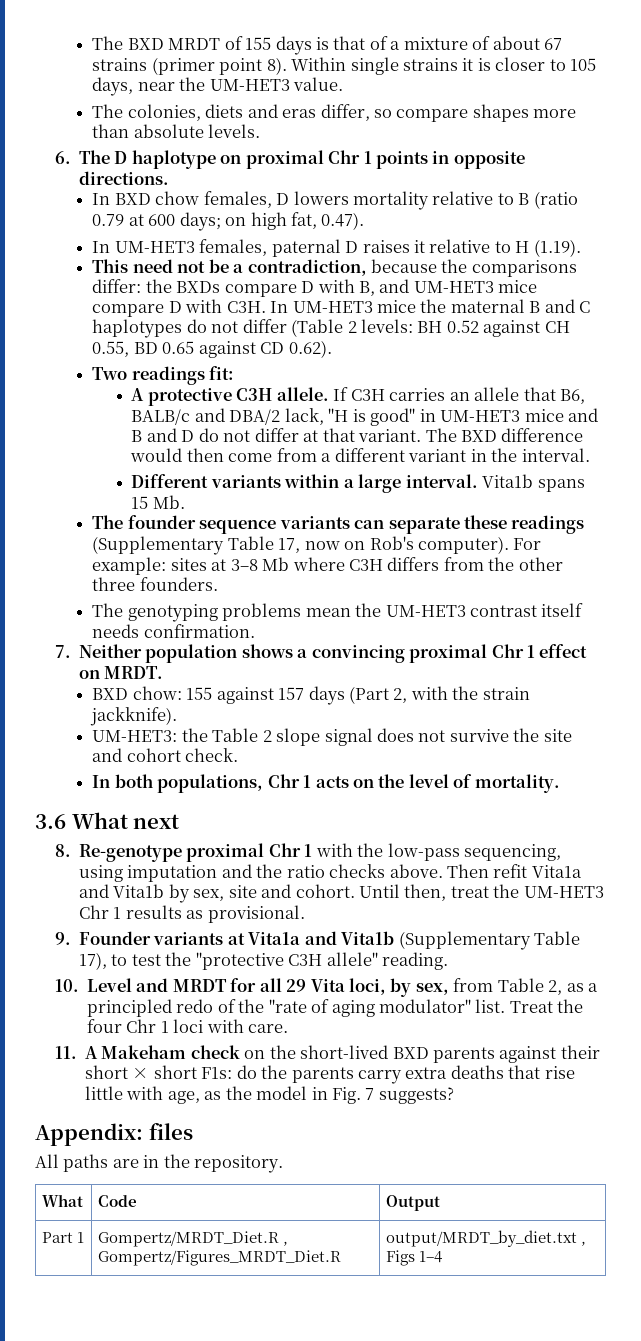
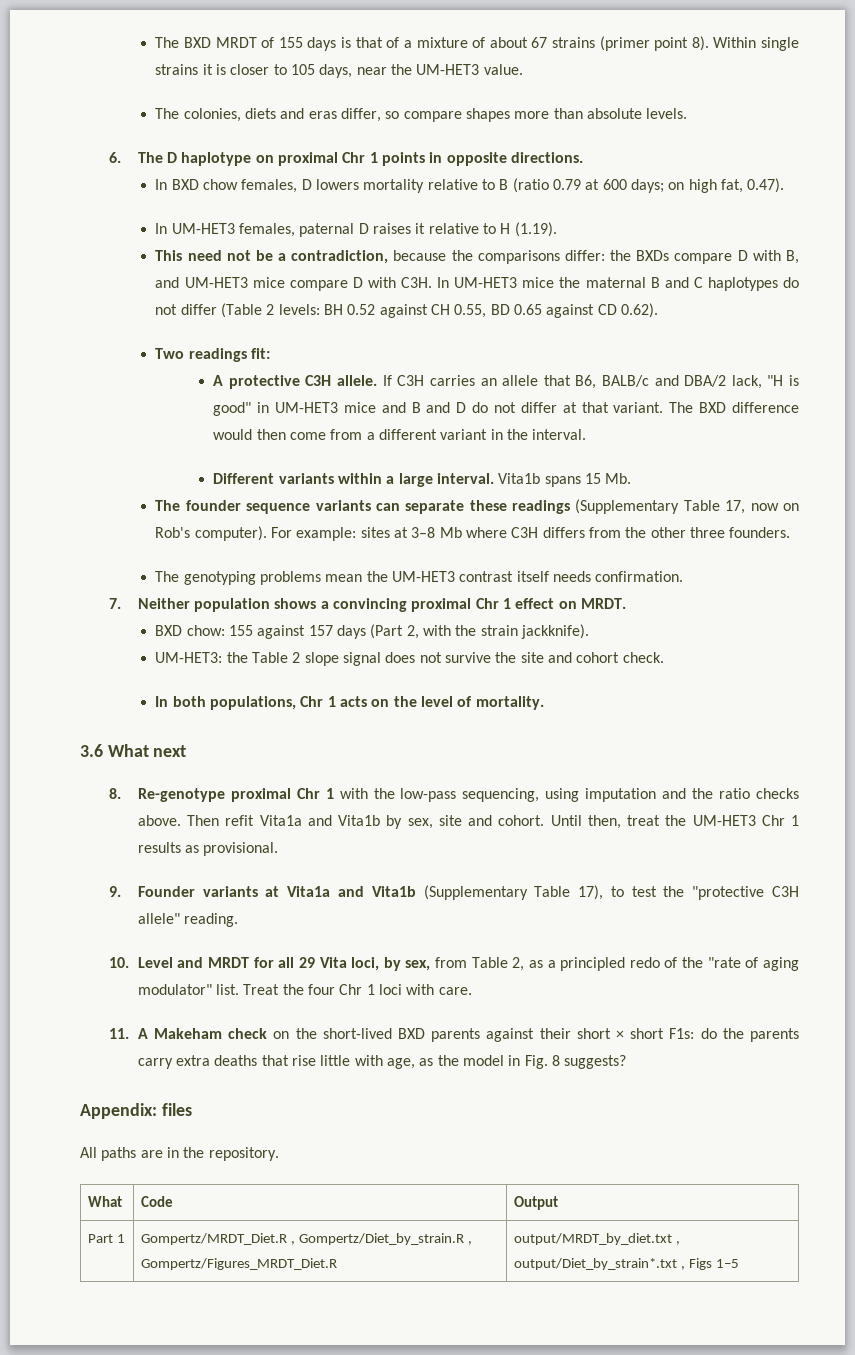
- 11. A Makeham check on the short-lived BXD parents against their short × short F1s: do the parents carry extra deaths that rise little with age, as the model in Fig. 7 suggests?
+ 11. A Makeham check on the short-lived BXD parents against their short × short F1s: do the parents carry extra deaths that rise little with age, as the model in Fig. 8 suggests?
- Part 1 | Gompertz/MRDT_Diet.R , Gompertz/Figures_MRDT_Diet.R | output/MRDT_by_diet.txt , Figs 1–4
+ Part 1 | Gompertz/MRDT_Diet.R , Gompertz/Diet_by_strain.R , Gompertz/Figures_MRDT_Diet.R | output/MRDT_by_diet.txt , output/Diet_by_strain*.txt , Figs 1–5

